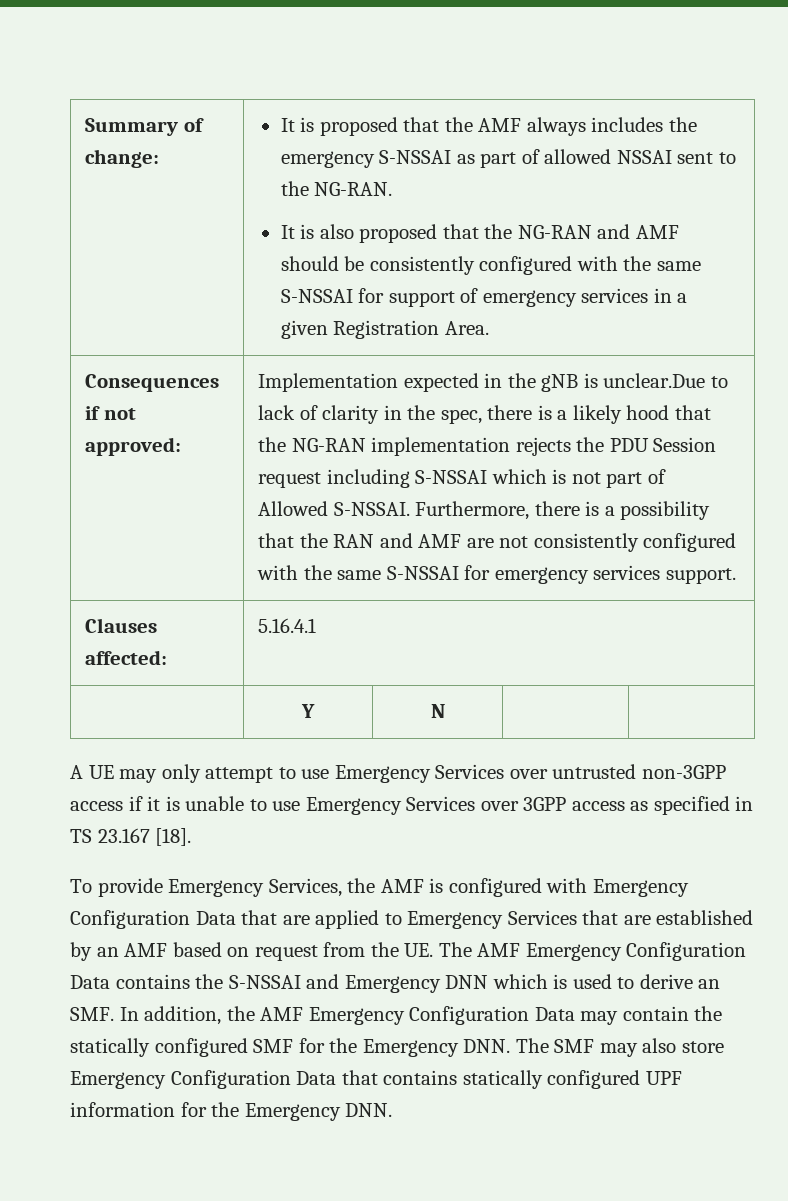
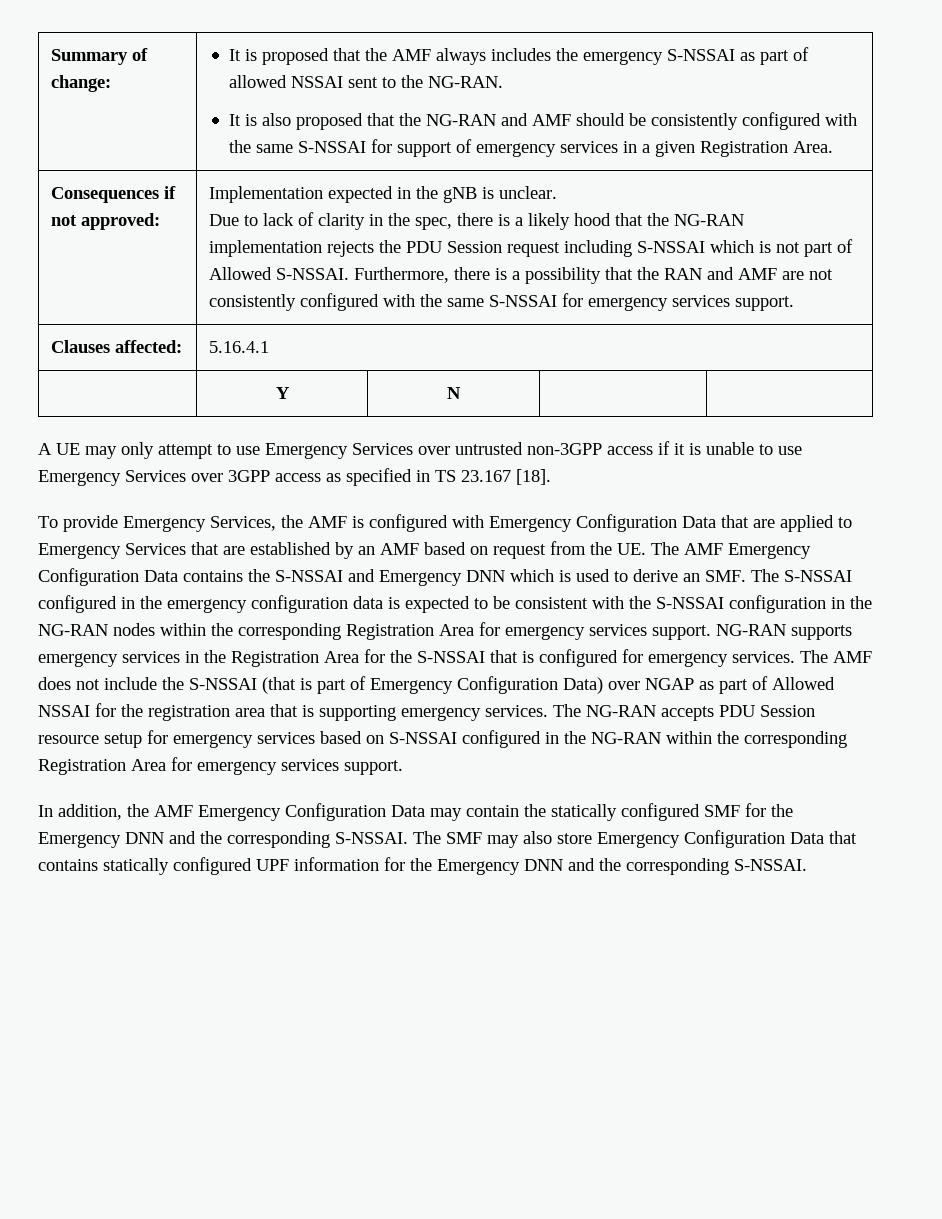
- Implementation expected in the gNB is unclear.Due to lack of clarity in the spec, there is a likely hood that the NG-RAN implementation rejects the PDU Session request including S-NSSAI which is not part of Allowed S-NSSAI.
+ Implementation expected in the gNB is unclear.
+ Due to lack of clarity in the spec, there is a likely hood that the NG-RAN implementation rejects the PDU Session request including S-NSSAI which is not part of Allowed S-NSSAI.
- To provide Emergency Services, the AMF is configured with Emergency Configuration Data that are applied to Emergency Services that are established by an AMF based on request from the UE. The AMF Emergency Configuration Data contains the S-NSSAI and Emergency DNN which is used to derive an SMF. In addition, the AMF Emergency Configuration Data may contain the statically configured SMF for the Emergency DNN. The SMF may also store Emergency Configuration Data that contains statically configured UPF information for the Emergency DNN.
+ To provide Emergency Services, the AMF is configured with Emergency Configuration Data that are applied to Emergency Services that are established by an AMF based on request from the UE. The AMF Emergency Configuration Data contains the S-NSSAI and Emergency DNN which is used to derive an SMF. The S-NSSAI configured in the emergency configuration data is expected to be consistent with the S-NSSAI configuration in the NG-RAN nodes within the corresponding Registration Area for emergency services support. NG-RAN supports emergency services in the Registration Area for the S-NSSAI that is configured for emergency services. The AMF does not include the S-NSSAI (that is part of Emergency Configuration Data) over NGAP as part of Allowed NSSAI for the registration area that is supporting emergency services. The NG-RAN accepts PDU Session resource setup for emergency services based on S-NSSAI configured in the NG-RAN within the corresponding Registration Area for emergency services support.
+ In addition, the AMF Emergency Configuration Data may contain the statically configured SMF for the Emergency DNN and the corresponding S-NSSAI. The SMF may also store Emergency Configuration Data that contains statically configured UPF information for the Emergency DNN and the corresponding S-NSSAI.

